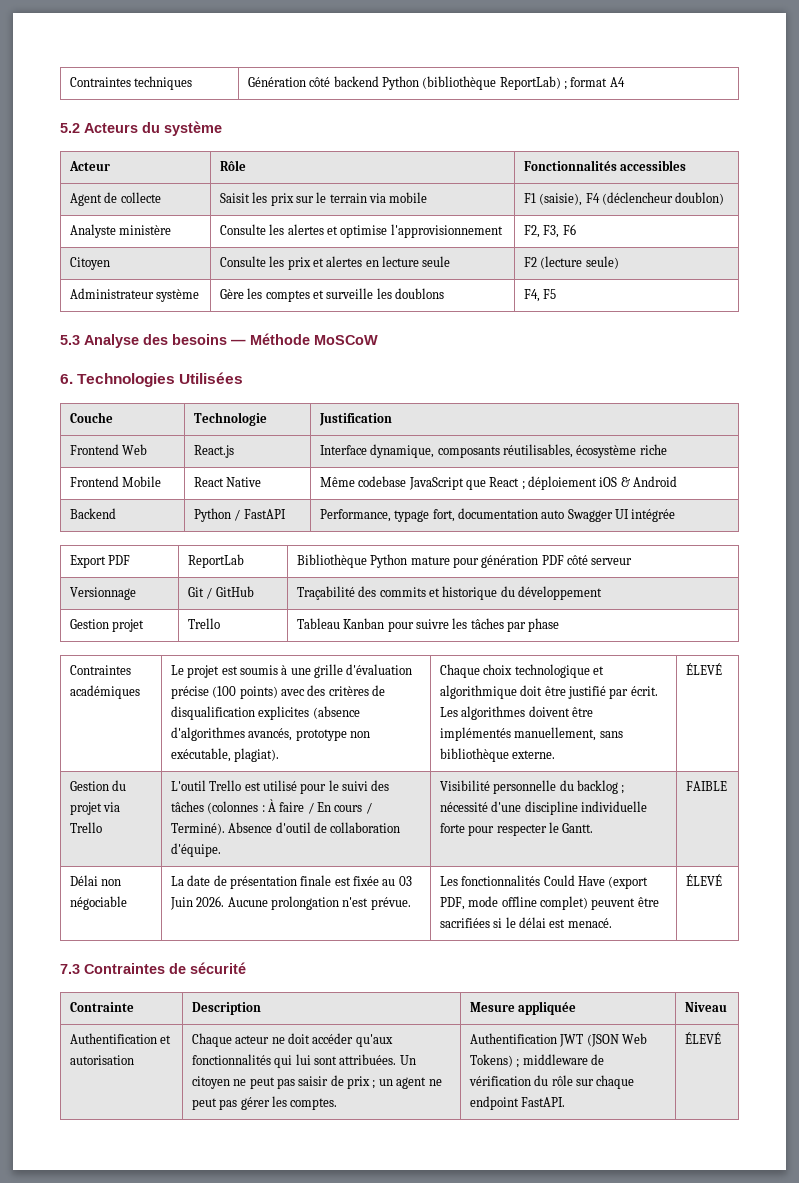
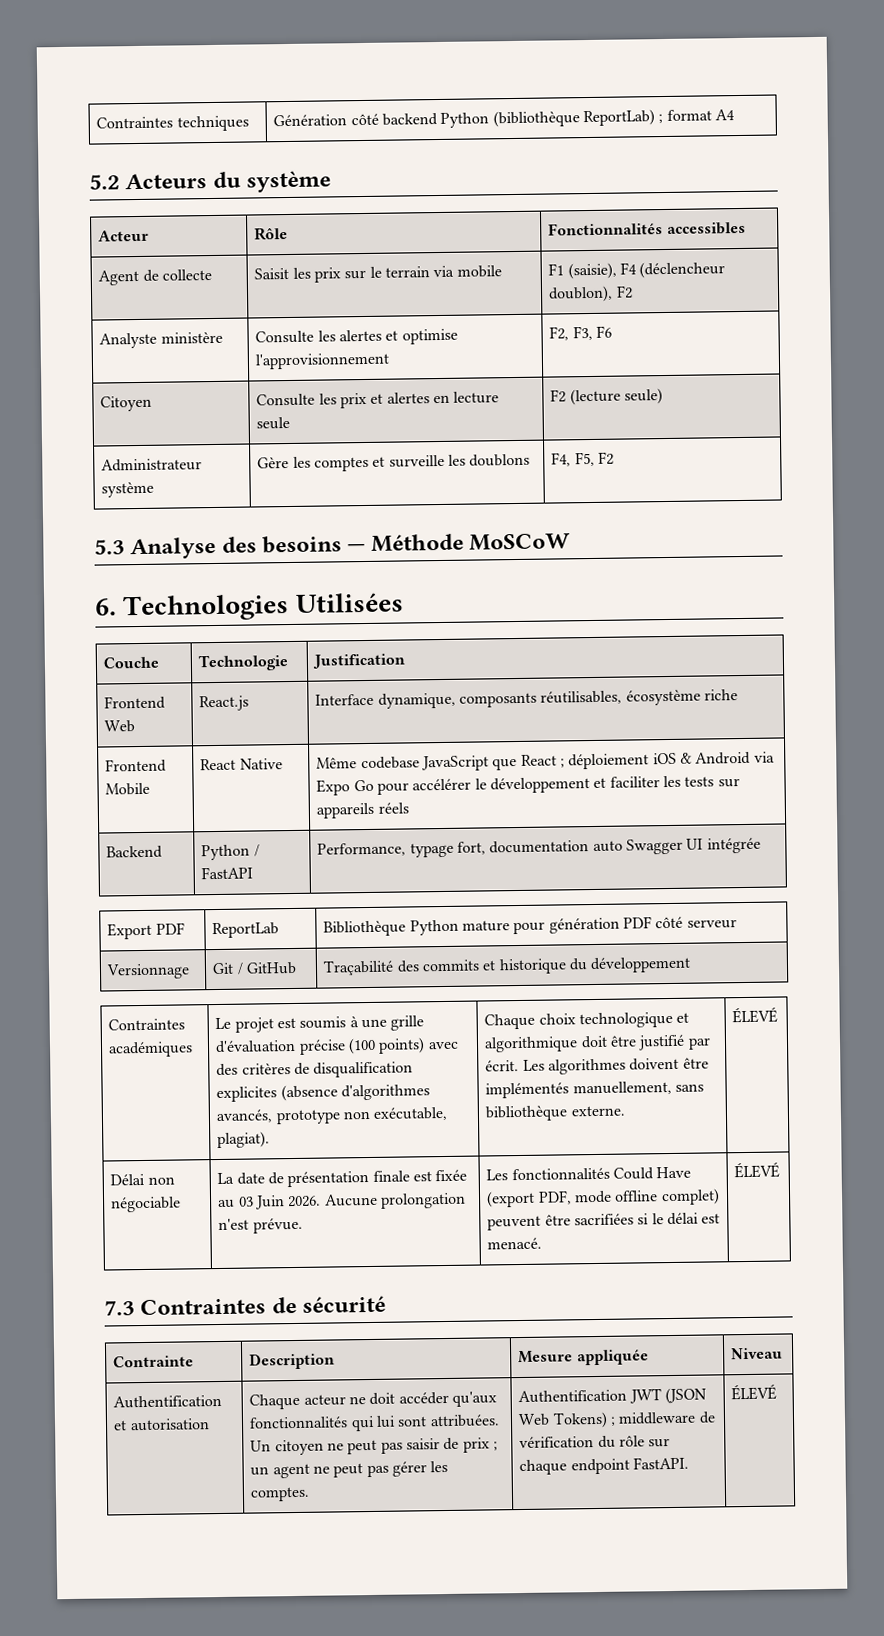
- Agent de collecte | Saisit les prix sur le terrain via mobile | F1 (saisie), F4 (déclencheur doublon)
+ Agent de collecte | Saisit les prix sur le terrain via mobile | F1 (saisie), F4 (déclencheur doublon), F2
- Administrateur système | Gère les comptes et surveille les doublons | F4, F5
+ Administrateur système | Gère les comptes et surveille les doublons | F4, F5, F2
- Frontend Mobile | React Native | Même codebase JavaScript que React ; déploiement iOS & Android
+ Frontend Mobile | React Native | Même codebase JavaScript que React ; déploiement iOS & Android via Expo Go pour accélérer le développement et faciliter les tests sur appareils réels
- Gestion projet | Trello | Tableau Kanban pour suivre les tâches par phase
- Gestion du projet via Trello | L'outil Trello est utilisé pour le suivi des tâches (colonnes : À faire / En cours / Terminé). Absence d'outil de collaboration d'équipe. | Visibilité personnelle du backlog ; nécessité d'une discipline individuelle forte pour respecter le Gantt. | FAIBLE

